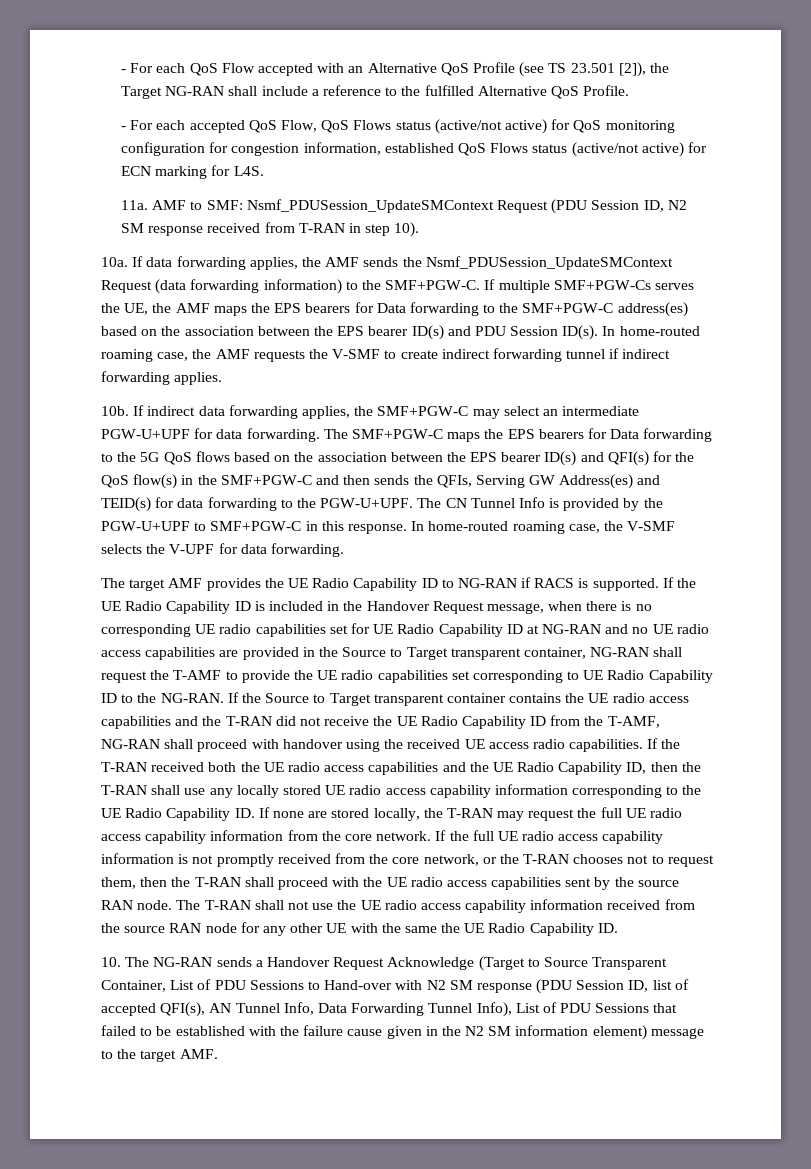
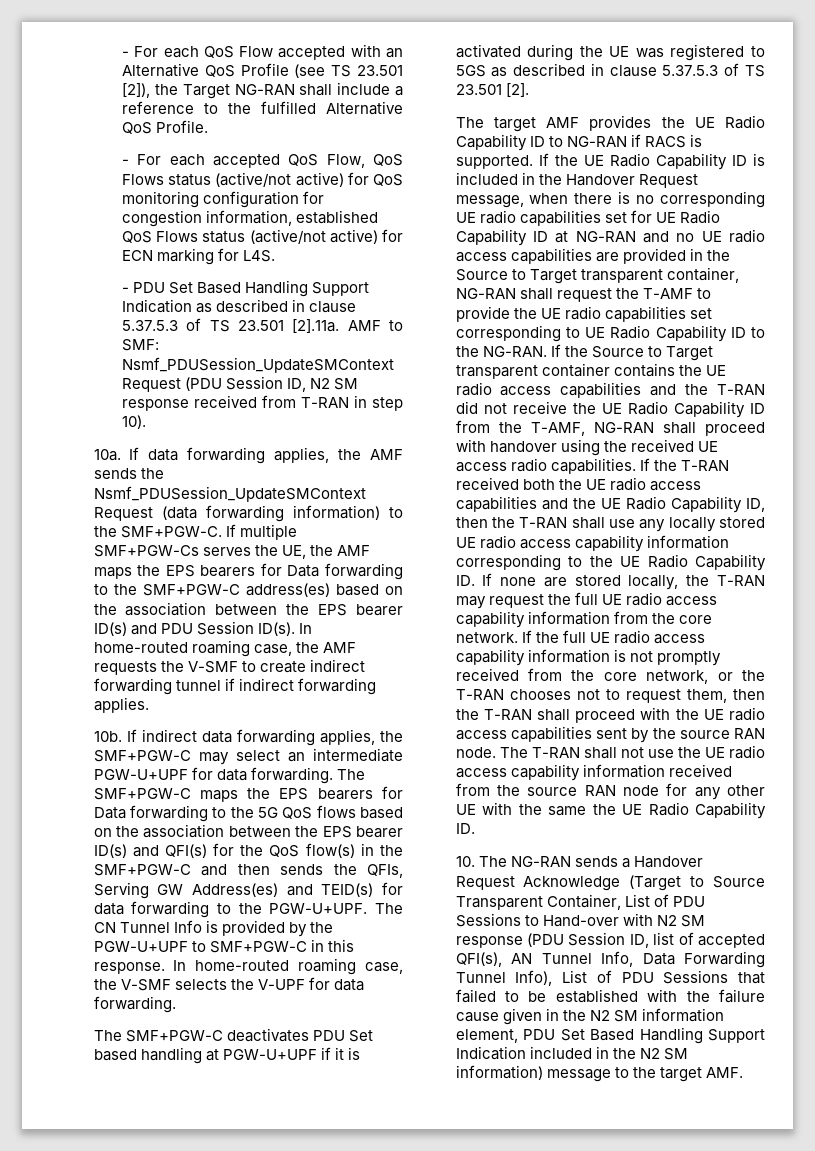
- 11a. AMF to SMF: Nsmf_PDUSession_UpdateSMContext Request (PDU Session ID, N2 SM response received from T-RAN in step 10).
+ - PDU Set Based Handling Support Indication as described in clause 5.37.5.3 of TS 23.501 [2].11a. AMF to SMF: Nsmf_PDUSession_UpdateSMContext Request (PDU Session ID, N2 SM response received from T-RAN in step 10).
+ The SMF+PGW-C deactivates PDU Set based handling at PGW-U+UPF if it is activated during the UE was registered to 5GS as described in clause 5.37.5.3 of TS 23.501 [2].
- 10. The NG-RAN sends a Handover Request Acknowledge (Target to Source Transparent Container, List of PDU Sessions to Hand-over with N2 SM response (PDU Session ID, list of accepted QFI(s), AN Tunnel Info, Data Forwarding Tunnel Info), List of PDU Sessions that failed to be established with the failure cause given in the N2 SM information element) message to the target AMF.
+ 10. The NG-RAN sends a Handover Request Acknowledge (Target to Source Transparent Container, List of PDU Sessions to Hand-over with N2 SM response (PDU Session ID, list of accepted QFI(s), AN Tunnel Info, Data Forwarding Tunnel Info), List of PDU Sessions that failed to be established with the failure cause given in the N2 SM information element, PDU Set Based Handling Support Indication included in the N2 SM information) message to the target AMF.

